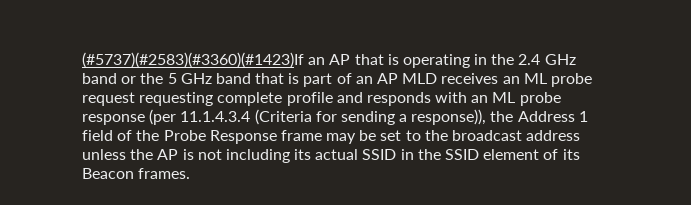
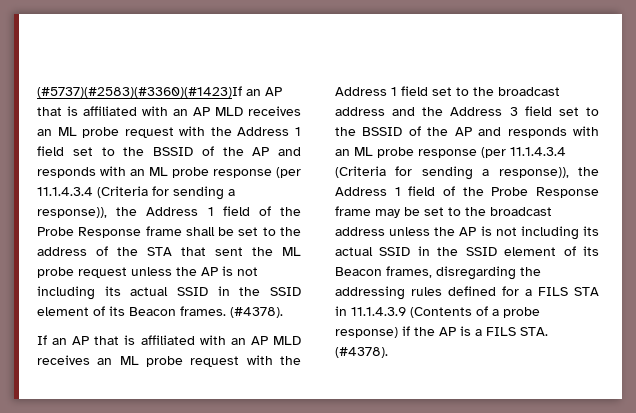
- (#5737)(#2583)(#3360)(#1423)If an AP that is operating in the 2.4 GHz band or the 5 GHz band that is part of an AP MLD receives an ML probe request requesting complete profile and responds with an ML probe response (per 11.1.4.3.4 (Criteria for sending a response)), the Address 1 field of the Probe Response frame may be set to the broadcast address unless the AP is not including its actual SSID in the SSID element of its Beacon frames.
+ (#5737)(#2583)(#3360)(#1423)If an AP that is affiliated with an AP MLD receives an ML probe request with the Address 1 field set to the BSSID of the AP and responds with an ML probe response (per 11.1.4.3.4 (Criteria for sending a response)), the Address 1 field of the Probe Response frame shall be set to the address of the STA that sent the ML probe request unless the AP is not including its actual SSID in the SSID element of its Beacon frames. (#4378).
+ If an AP that is affiliated with an AP MLD receives an ML probe request with the Address 1 field set to the broadcast address and the Address 3 field set to the BSSID of the AP and responds with an ML probe response (per 11.1.4.3.4 (Criteria for sending a response)), the Address 1 field of the Probe Response frame may be set to the broadcast address unless the AP is not including its actual SSID in the SSID element of its Beacon frames, disregarding the addressing rules defined for a FILS STA in 11.1.4.3.9 (Contents of a probe response) if the AP is a FILS STA. (#4378).

